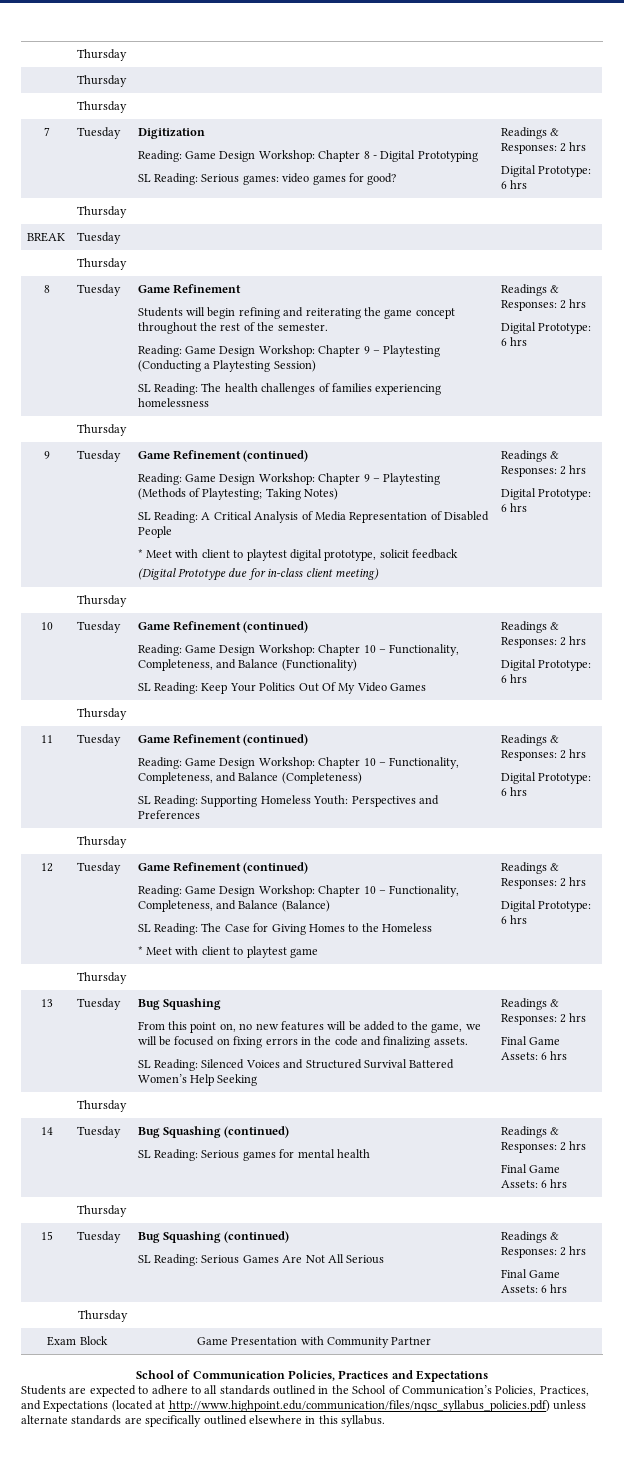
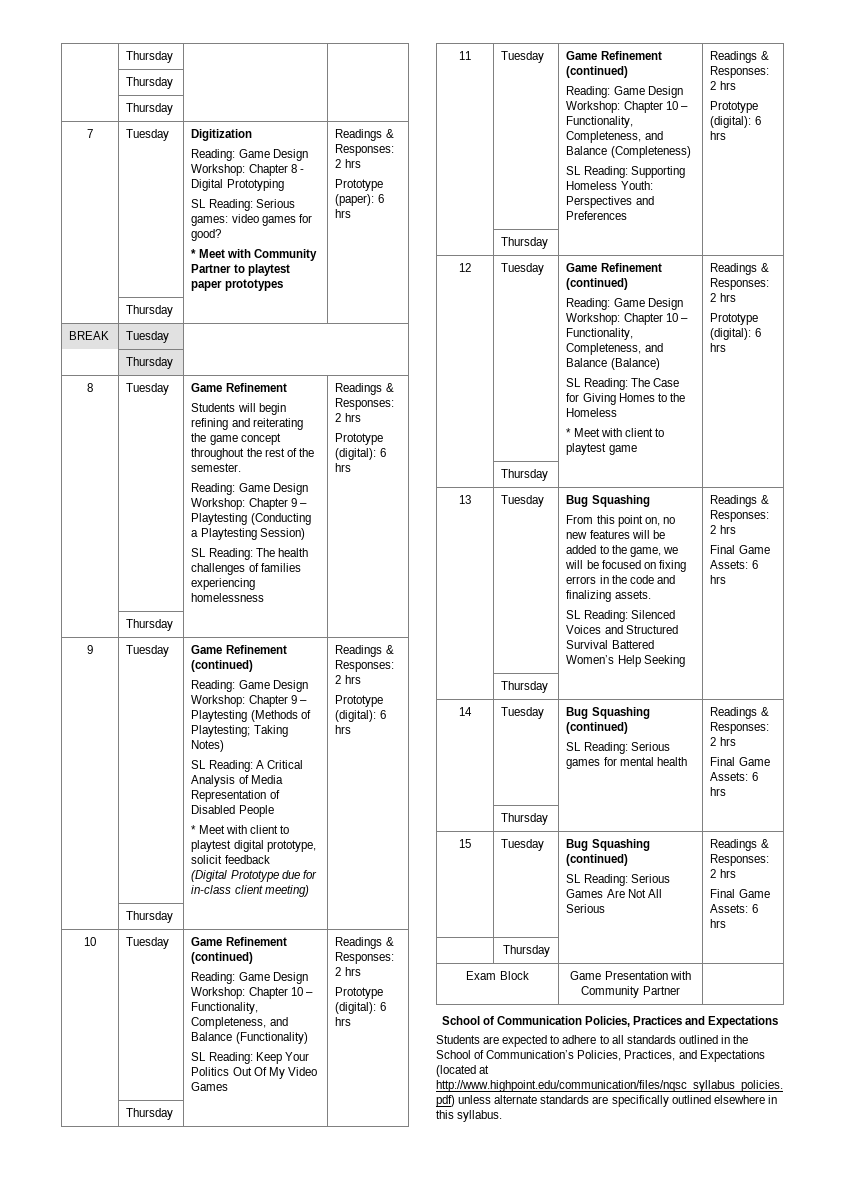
  7 | Tuesday | Digitization
  Reading: Game Design Workshop: Chapter 8 - Digital Prototyping
- SL Reading: Serious games: video games for good? | Readings & Responses: 2 hrs
- Digital Prototype: 6 hrs
+ SL Reading: Serious games: video games for good?
+ * Meet with Community Partner to playtest paper prototypes | Readings & Responses: 2 hrs
+ Prototype (paper): 6 hrs
  SL Reading: The health challenges of families experiencing homelessness | Readings & Responses: 2 hrs
- Digital Prototype: 6 hrs
+ Prototype (digital): 6 hrs
  (Digital Prototype due for in-class client meeting) | Readings & Responses: 2 hrs
- Digital Prototype: 6 hrs
+ Prototype (digital): 6 hrs
  10 | Tuesday | Game Refinement (continued)
  Reading: Game Design Workshop: Chapter 10 – Functionality, Completeness, and Balance (Functionality)
  SL Reading: Keep Your Politics Out Of My Video Games | Readings & Responses: 2 hrs
- Digital Prototype: 6 hrs
+ Prototype (digital): 6 hrs
  11 | Tuesday | Game Refinement (continued)
  Reading: Game Design Workshop: Chapter 10 – Functionality, Completeness, and Balance (Completeness)
  SL Reading: Supporting Homeless Youth: Perspectives and Preferences | Readings & Responses: 2 hrs
- Digital Prototype: 6 hrs
+ Prototype (digital): 6 hrs
  * Meet with client to playtest game | Readings & Responses: 2 hrs
- Digital Prototype: 6 hrs
+ Prototype (digital): 6 hrs

